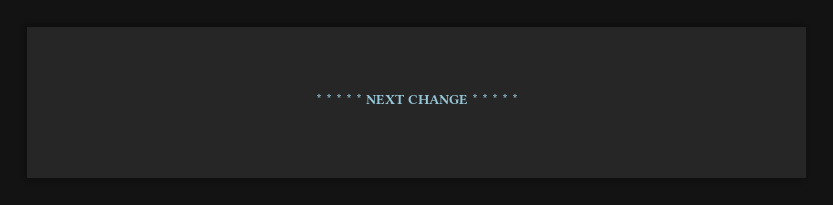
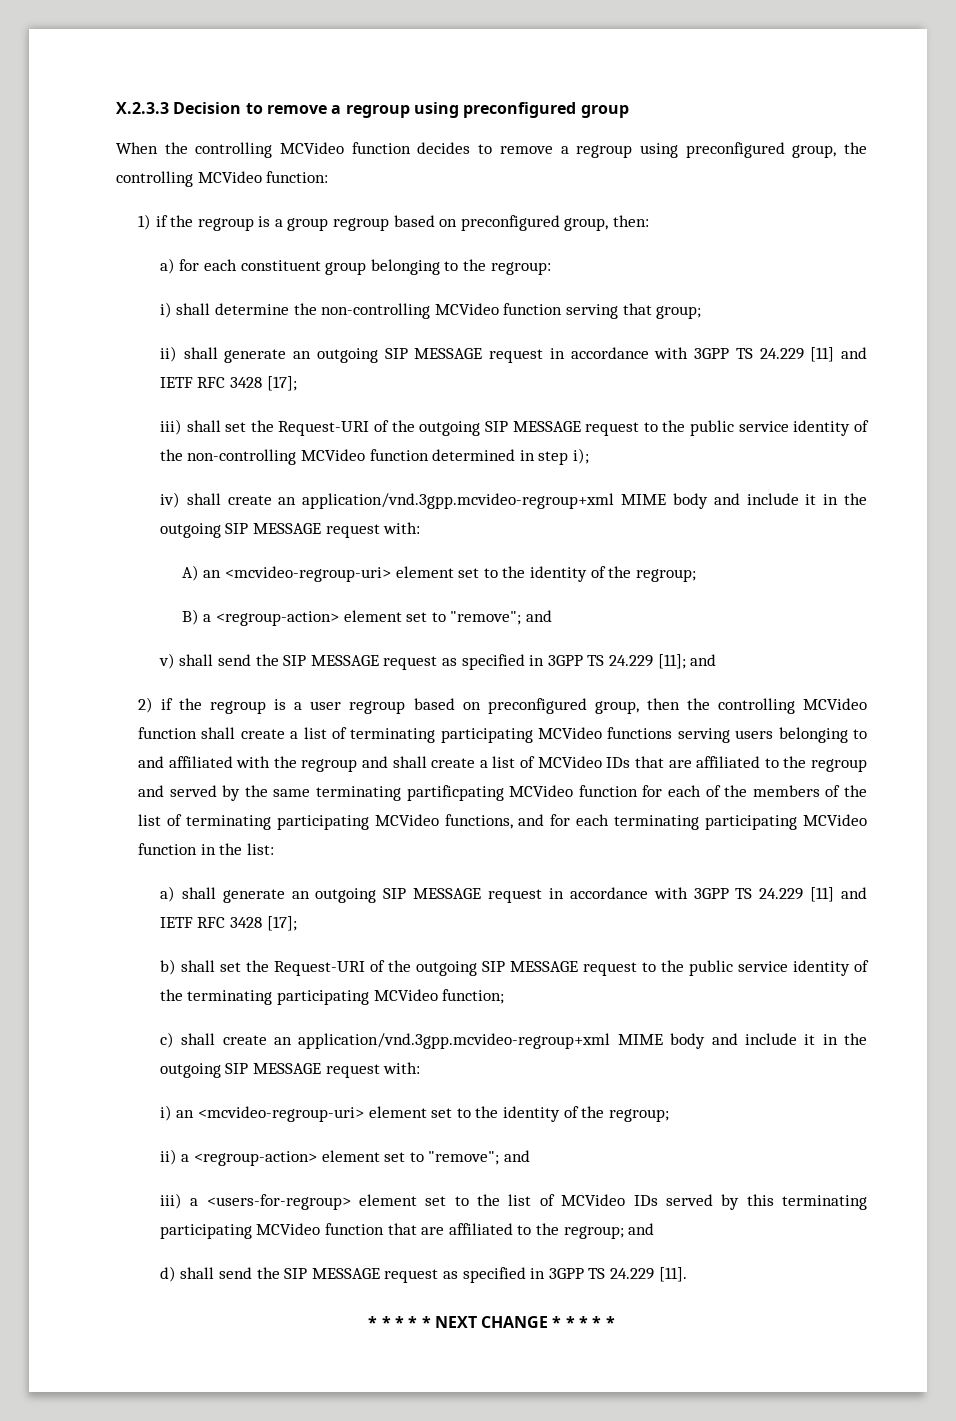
+ X.2.3.3 Decision to remove a regroup using preconfigured group
+ When the controlling MCVideo function decides to remove a regroup using preconfigured group, the controlling MCVideo function:
+ 1) if the regroup is a group regroup based on preconfigured group, then:
+ a) for each constituent group belonging to the regroup:
+ i) shall determine the non-controlling MCVideo function serving that group;
+ ii) shall generate an outgoing SIP MESSAGE request in accordance with 3GPP TS 24.229 [11] and IETF RFC 3428 [17];
+ iii) shall set the Request-URI of the outgoing SIP MESSAGE request to the public service identity of the non-controlling MCVideo function determined in step i);
+ iv) shall create an application/vnd.3gpp.mcvideo-regroup+xml MIME body and include it in the outgoing SIP MESSAGE request with:
+ A) an <mcvideo-regroup-uri> element set to the identity of the regroup;
+ B) a <regroup-action> element set to "remove"; and
+ v) shall send the SIP MESSAGE request as specified in 3GPP TS 24.229 [11]; and
+ 2) if the regroup is a user regroup based on preconfigured group, then the controlling MCVideo function shall create a list of terminating participating MCVideo functions serving users belonging to and affiliated with the regroup and shall create a list of MCVideo IDs that are affiliated to the regroup and served by the same terminating partificpating MCVideo function for each of the members of the list of terminating participating MCVideo functions, and for each terminating participating MCVideo function in the list:
+ a) shall generate an outgoing SIP MESSAGE request in accordance with 3GPP TS 24.229 [11] and IETF RFC 3428 [17];
+ b) shall set the Request-URI of the outgoing SIP MESSAGE request to the public service identity of the terminating participating MCVideo function;
+ c) shall create an application/vnd.3gpp.mcvideo-regroup+xml MIME body and include it in the outgoing SIP MESSAGE request with:
+ i) an <mcvideo-regroup-uri> element set to the identity of the regroup;
+ ii) a <regroup-action> element set to "remove"; and
+ iii) a <users-for-regroup> element set to the list of MCVideo IDs served by this terminating participating MCVideo function that are affiliated to the regroup; and
+ d) shall send the SIP MESSAGE request as specified in 3GPP TS 24.229 [11].

